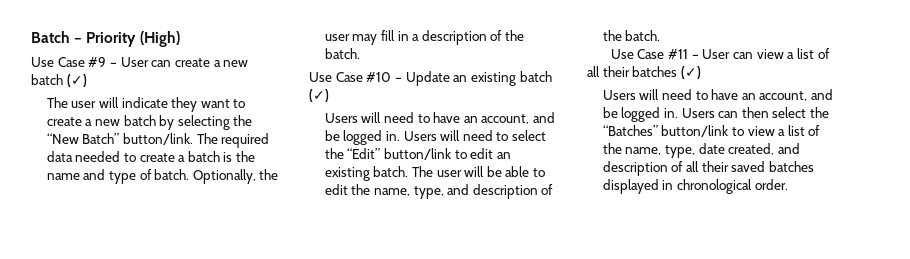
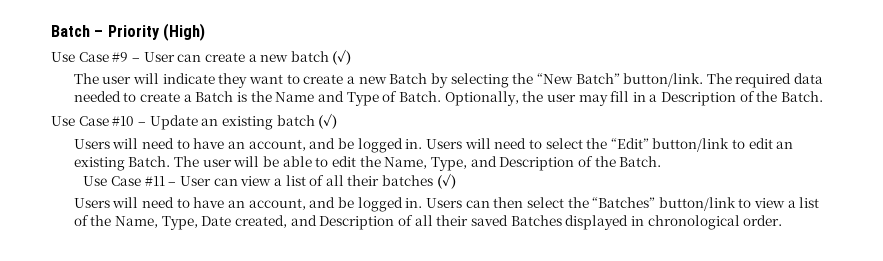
- The user will indicate they want to create a new batch by selecting the “New Batch” button/link.
+ The user will indicate they want to create a new Batch by selecting the “New Batch” button/link.
- The required data needed to create a batch is the name and type of batch.
+ The required data needed to create a Batch is the Name and Type of Batch.
- Optionally, the user may fill in a description of the batch.
+ Optionally, the user may fill in a Description of the Batch.
- Users will need to select the “Edit” button/link to edit an existing batch.
+ Users will need to select the “Edit” button/link to edit an existing Batch.
- The user will be able to edit the name, type, and description of the batch.
+ The user will be able to edit the Name, Type, and Description of the Batch.
- Users can then select the “Batches” button/link to view a list of the name, type, date created, and description of all their saved batches displayed in chronological order.
+ Users can then select the “Batches” button/link to view a list of the Name, Type, Date created, and Description of all their saved Batches displayed in chronological order.

